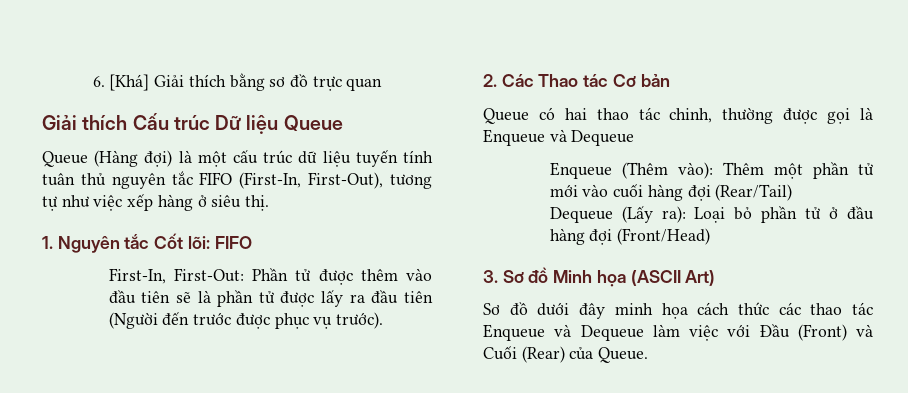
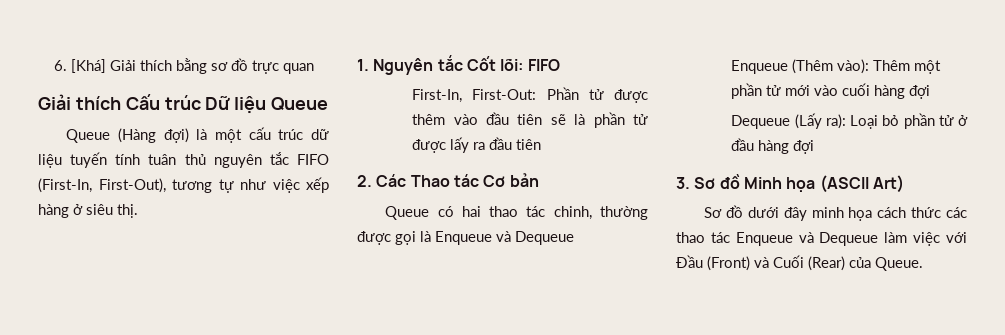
- First-In, First-Out: Phần tử được thêm vào đầu tiên sẽ là phần tử được lấy ra đầu tiên (Người đến trước được phục vụ trước).
+ First-In, First-Out: Phần tử được thêm vào đầu tiên sẽ là phần tử được lấy ra đầu tiên
- Enqueue (Thêm vào): Thêm một phần tử mới vào cuối hàng đợi (Rear/Tail)
+ Enqueue (Thêm vào): Thêm một phần tử mới vào cuối hàng đợi
- Dequeue (Lấy ra): Loại bỏ phần tử ở đầu hàng đợi (Front/Head)
+ Dequeue (Lấy ra): Loại bỏ phần tử ở đầu hàng đợi

